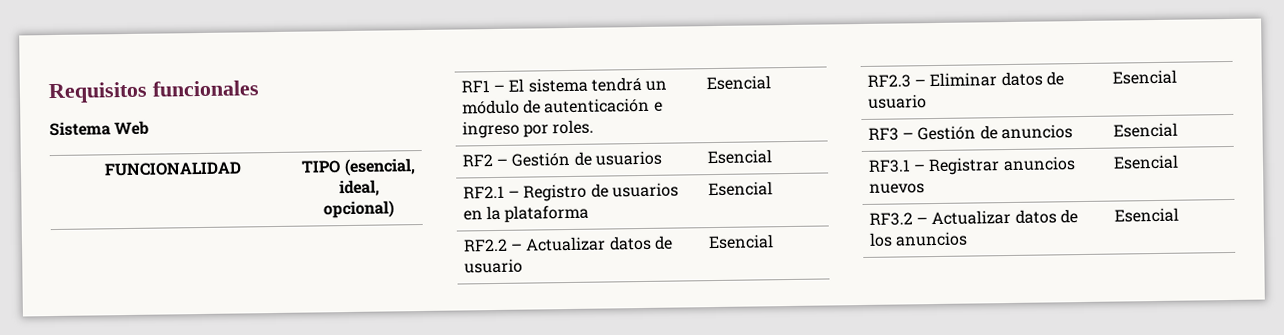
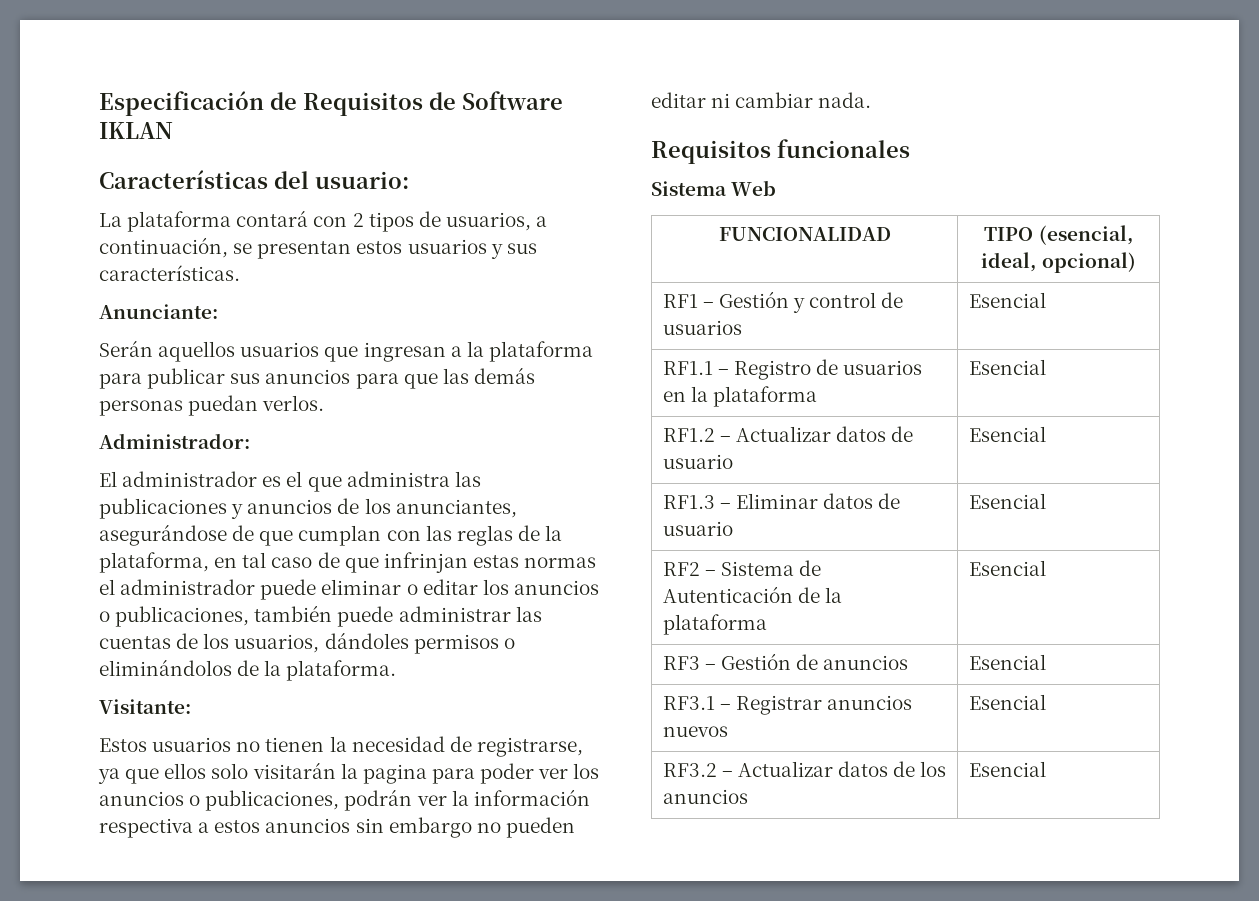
+ Especificación de Requisitos de Software IKLAN
+ Características del usuario:
+ La plataforma contará con 2 tipos de usuarios, a continuación, se presentan estos usuarios y sus características.
+ Anunciante:
+ Serán aquellos usuarios que ingresan a la plataforma para publicar sus anuncios para que las demás personas puedan verlos.
+ Administrador:
+ El administrador es el que administra las publicaciones y anuncios de los anunciantes, asegurándose de que cumplan con las reglas de la plataforma, en tal caso de que infrinjan estas normas el administrador puede eliminar o editar los anuncios o publicaciones, también puede administrar las cuentas de los usuarios, dándoles permisos o eliminándolos de la plataforma.
+ Visitante:
+ Estos usuarios no tienen la necesidad de registrarse, ya que ellos solo visitarán la pagina para poder ver los anuncios o publicaciones, podrán ver la información respectiva a estos anuncios sin embargo no pueden editar ni cambiar nada.
- RF1 – El sistema tendrá un módulo de autenticación e ingreso por roles. | Esencial
- RF2 – Gestión de usuarios | Esencial
+ RF1 – Gestión y control de usuarios | Esencial
- RF2.1 – Registro de usuarios en la plataforma | Esencial
+ RF1.1 – Registro de usuarios en la plataforma | Esencial
- RF2.2 – Actualizar datos de usuario | Esencial
+ RF1.2 – Actualizar datos de usuario | Esencial
- RF2.3 – Eliminar datos de usuario | Esencial
+ RF1.3 – Eliminar datos de usuario | Esencial
+ RF2 – Sistema de Autenticación de la plataforma | Esencial

